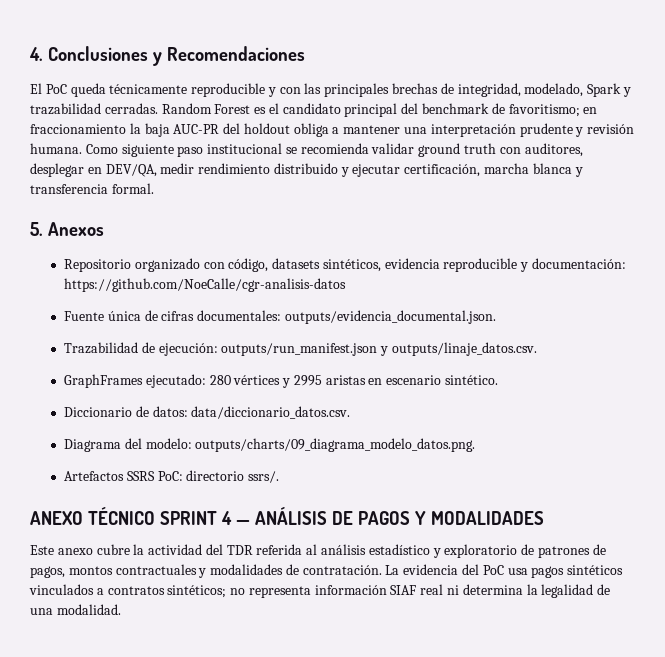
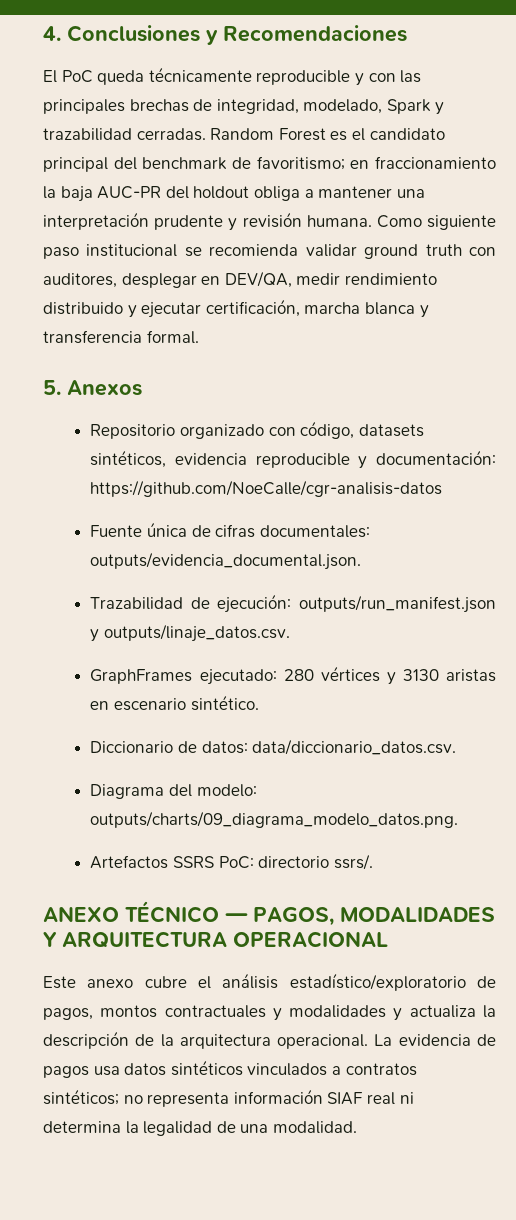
- GraphFrames ejecutado: 280 vértices y 2995 aristas en escenario sintético.
+ GraphFrames ejecutado: 280 vértices y 3130 aristas en escenario sintético.
- ANEXO TÉCNICO SPRINT 4 — ANÁLISIS DE PAGOS Y MODALIDADES
- Este anexo cubre la actividad del TDR referida al análisis estadístico y exploratorio de patrones de pagos, montos contractuales y modalidades de contratación. La evidencia del PoC usa pagos sintéticos vinculados a contratos sintéticos; no representa información SIAF real ni determina la legalidad de una modalidad.
+ ANEXO TÉCNICO — PAGOS, MODALIDADES Y ARQUITECTURA OPERACIONAL
+ Este anexo cubre el análisis estadístico/exploratorio de pagos, montos contractuales y modalidades y actualiza la descripción de la arquitectura operacional. La evidencia de pagos usa datos sintéticos vinculados a contratos sintéticos; no representa información SIAF real ni determina la legalidad de una modalidad.

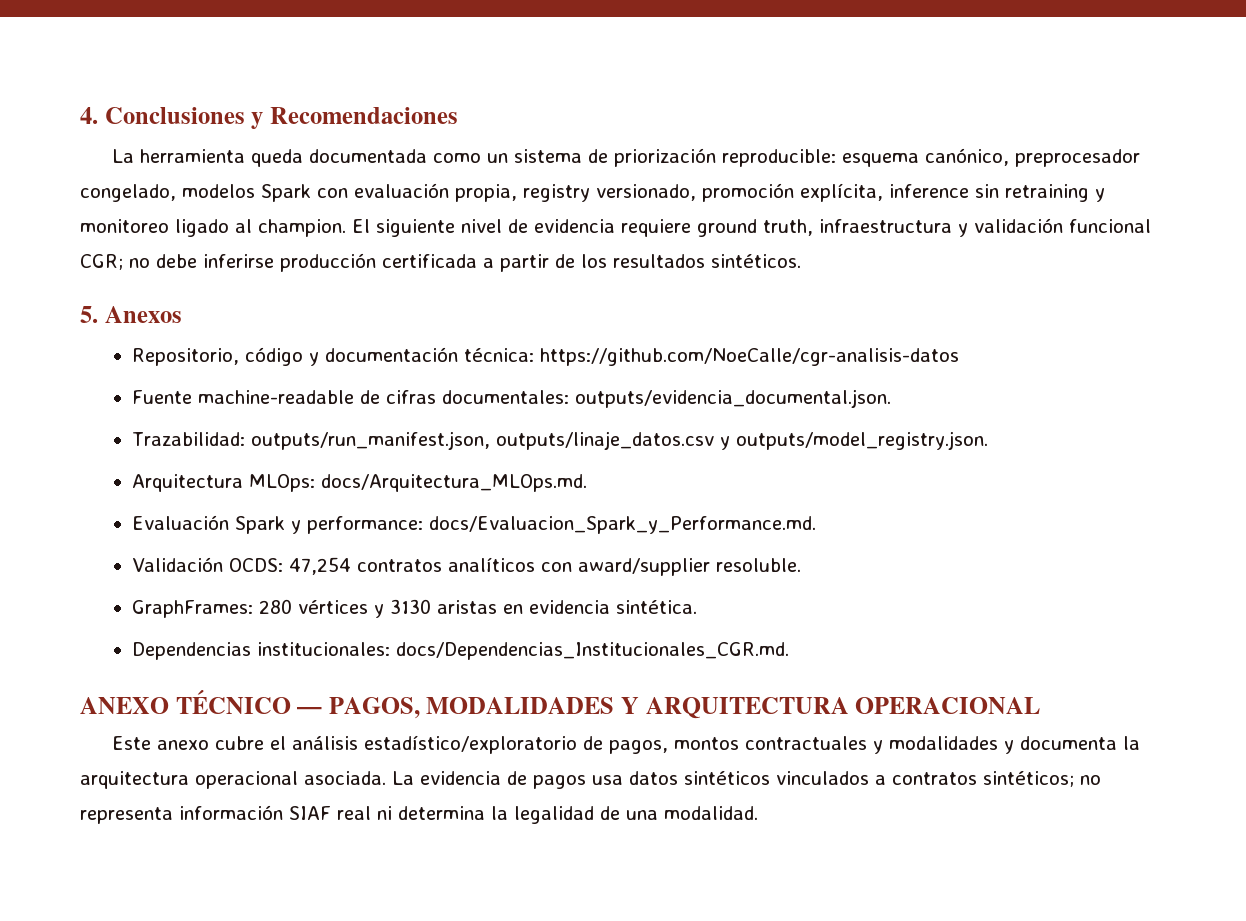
- El PoC queda técnicamente reproducible y con las principales brechas de integridad, modelado, Spark y trazabilidad cerradas. Random Forest es el candidato principal del benchmark de favoritismo; en fraccionamiento la baja AUC-PR del holdout obliga a mantener una interpretación prudente y revisión humana. Como siguiente paso institucional se recomienda validar ground truth con auditores, desplegar en DEV/QA, medir rendimiento distribuido y ejecutar certificación, marcha blanca y transferencia formal.
+ La herramienta queda documentada como un sistema de priorización reproducible: esquema canónico, preprocesador congelado, modelos Spark con evaluación propia, registry versionado, promoción explícita, inference sin retraining y monitoreo ligado al champion. El siguiente nivel de evidencia requiere ground truth, infraestructura y validación funcional CGR; no debe inferirse producción certificada a partir de los resultados sintéticos.
  5. Anexos
- Repositorio organizado con código, datasets sintéticos, evidencia reproducible y documentación: https://github.com/NoeCalle/cgr-analisis-datos
+ Repositorio, código y documentación técnica: https://github.com/NoeCalle/cgr-analisis-datos
- Fuente única de cifras documentales: outputs/evidencia_documental.json.
+ Fuente machine-readable de cifras documentales: outputs/evidencia_documental.json.
- Trazabilidad de ejecución: outputs/run_manifest.json y outputs/linaje_datos.csv.
- GraphFrames ejecutado: 280 vértices y 3130 aristas en escenario sintético.
- Diccionario de datos: data/diccionario_datos.csv.
- Diagrama del modelo: outputs/charts/09_diagrama_modelo_datos.png.
- Artefactos SSRS PoC: directorio ssrs/.
+ Trazabilidad: outputs/run_manifest.json, outputs/linaje_datos.csv y outputs/model_registry.json.
+ Arquitectura MLOps: docs/Arquitectura_MLOps.md.
+ Evaluación Spark y performance: docs/Evaluacion_Spark_y_Performance.md.
+ Validación OCDS: 47,254 contratos analíticos con award/supplier resoluble.
+ GraphFrames: 280 vértices y 3130 aristas en evidencia sintética.
+ Dependencias institucionales: docs/Dependencias_Institucionales_CGR.md.
- Este anexo cubre el análisis estadístico/exploratorio de pagos, montos contractuales y modalidades y actualiza la descripción de la arquitectura operacional.
+ Este anexo cubre el análisis estadístico/exploratorio de pagos, montos contractuales y modalidades y documenta la arquitectura operacional asociada.

